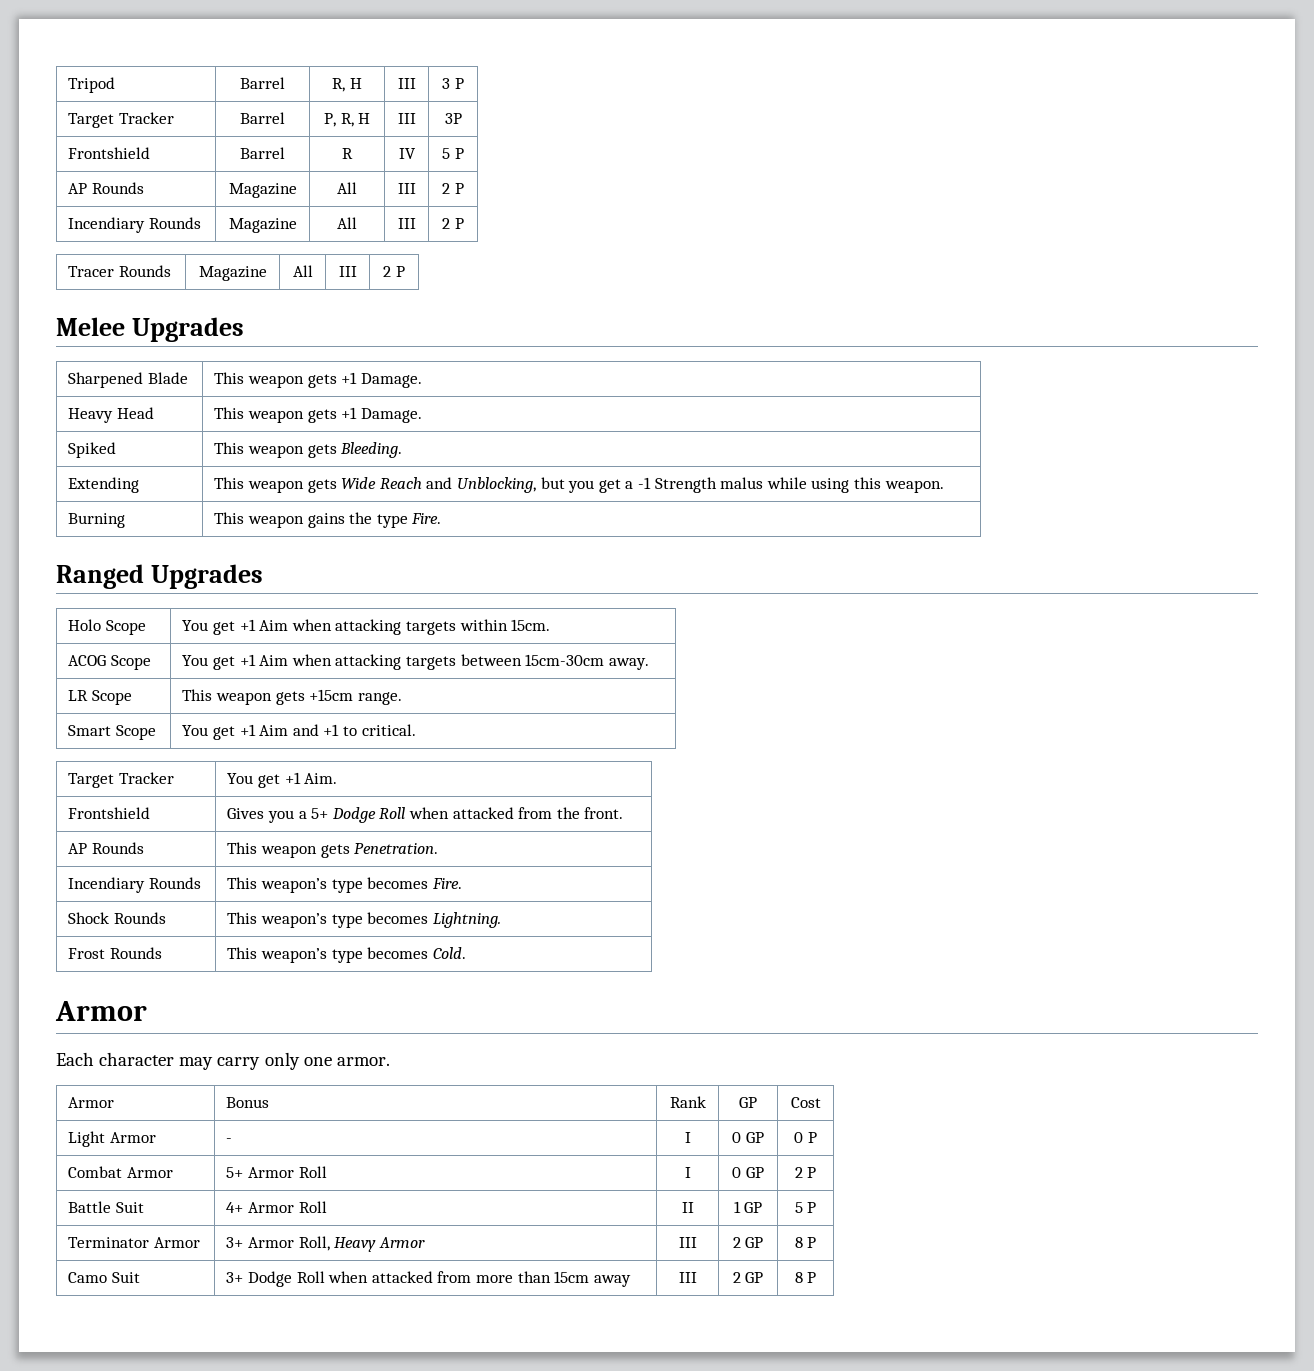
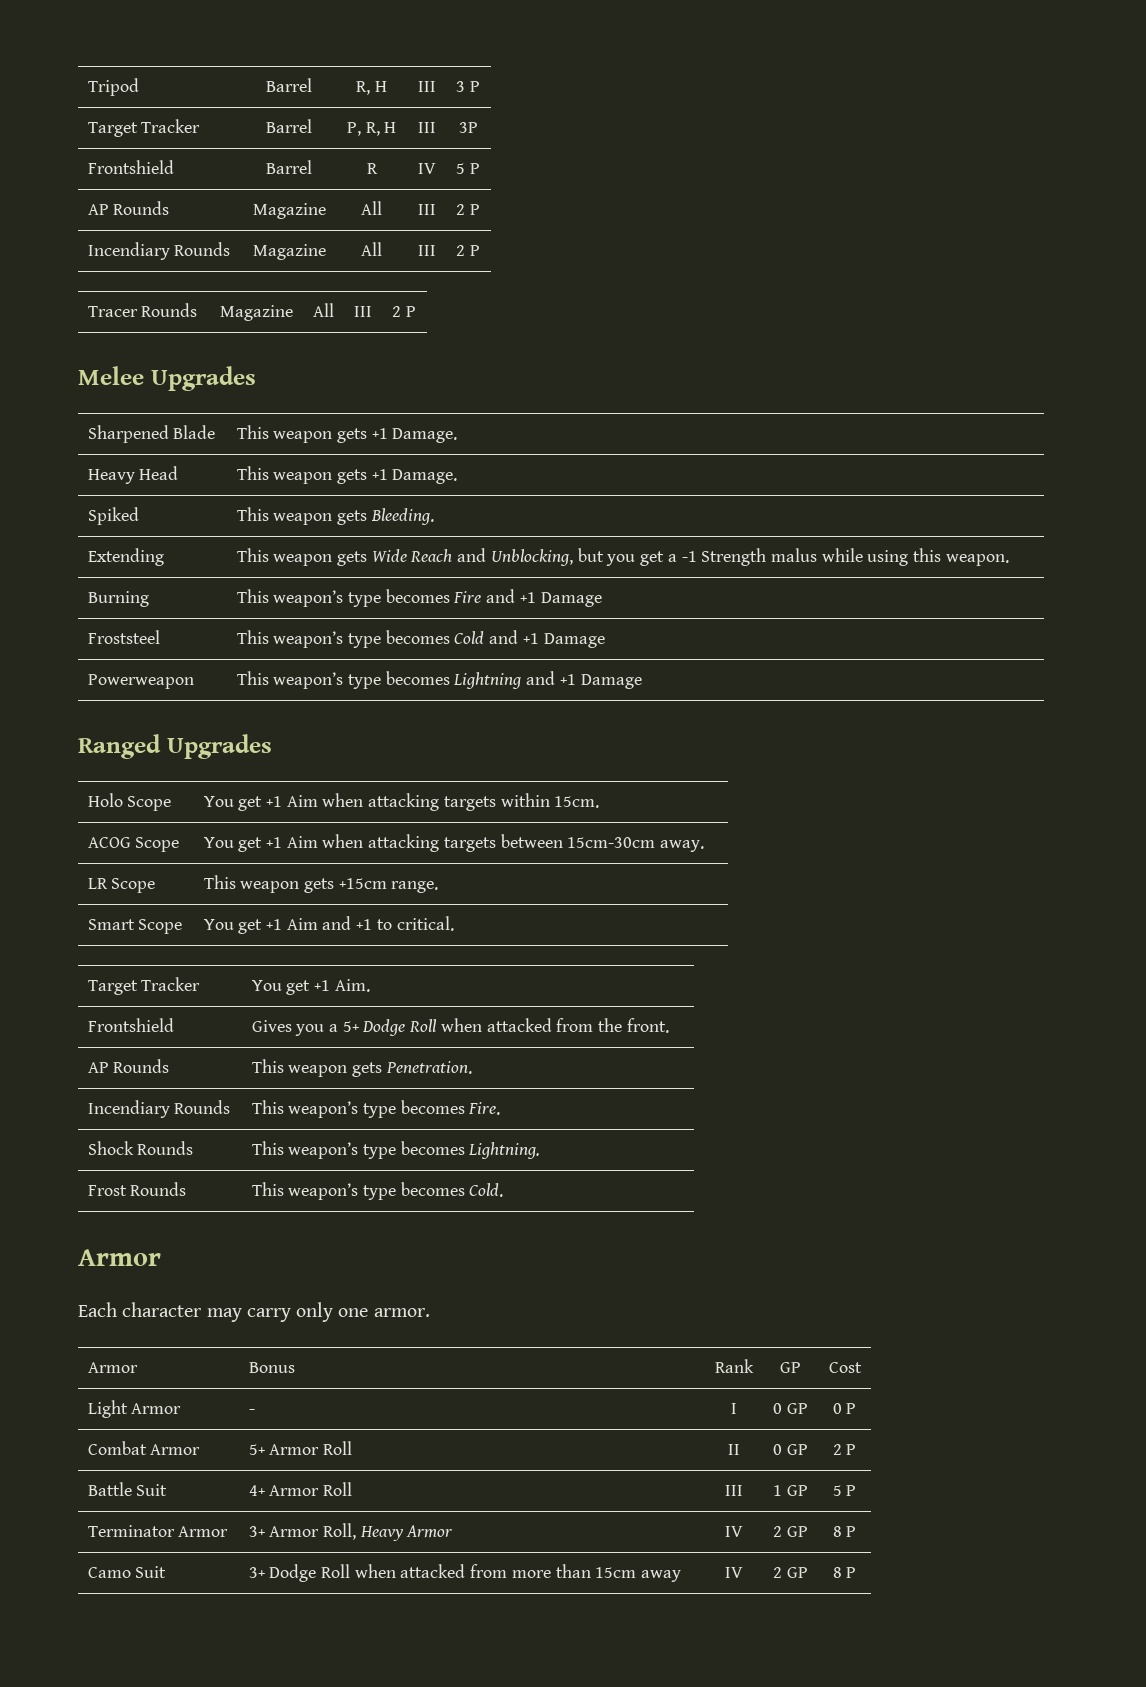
- Burning | This weapon gains the type Fire.
+ Burning | This weapon’s type becomes Fire and +1 Damage
+ Froststeel | This weapon’s type becomes Cold and +1 Damage
+ Powerweapon | This weapon’s type becomes Lightning and +1 Damage
- Combat Armor | 5+ Armor Roll | I | 0 GP | 2 P
+ Combat Armor | 5+ Armor Roll | II | 0 GP | 2 P
- Battle Suit | 4+ Armor Roll | II | 1 GP | 5 P
+ Battle Suit | 4+ Armor Roll | III | 1 GP | 5 P
- Terminator Armor | 3+ Armor Roll, Heavy Armor | III | 2 GP | 8 P
+ Terminator Armor | 3+ Armor Roll, Heavy Armor | IV | 2 GP | 8 P
- Camo Suit | 3+ Dodge Roll when attacked from more than 15cm away | III | 2 GP | 8 P
+ Camo Suit | 3+ Dodge Roll when attacked from more than 15cm away | IV | 2 GP | 8 P

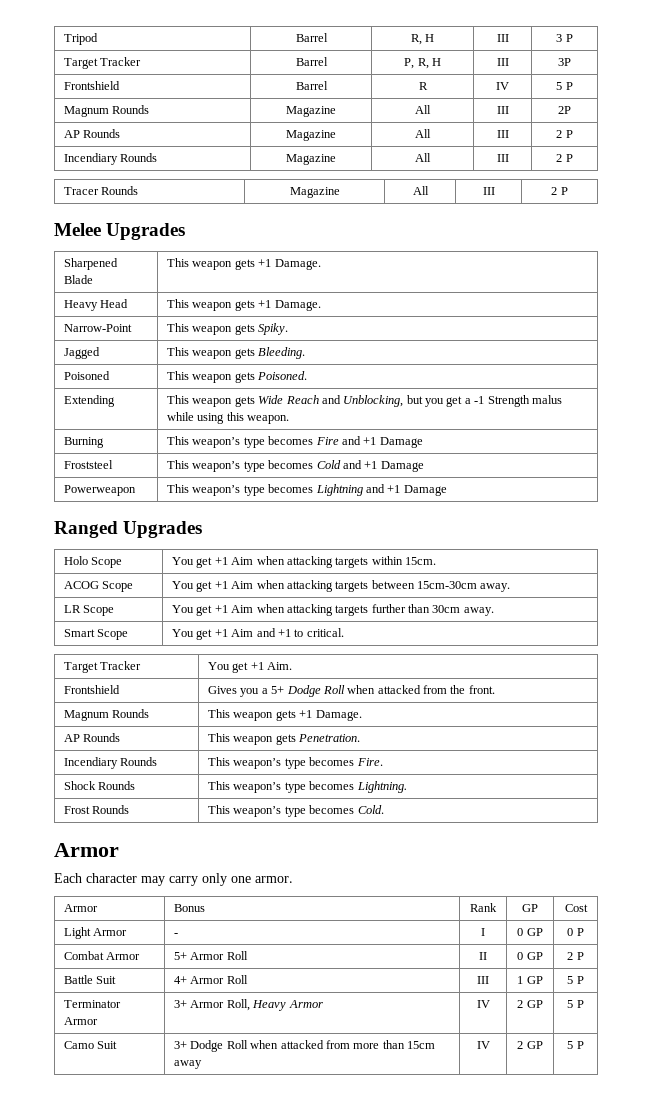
+ Magnum Rounds | Magazine | All | III | 2P
- Spiked | This weapon gets Bleeding.
+ Narrow-Point | This weapon gets Spiky.
+ Jagged | This weapon gets Bleeding.
+ Poisoned | This weapon gets Poisoned.
- LR Scope | This weapon gets +15cm range.
+ LR Scope | You get +1 Aim when attacking targets further than 30cm away.
+ Magnum Rounds | This weapon gets +1 Damage.
- Terminator Armor | 3+ Armor Roll, Heavy Armor | IV | 2 GP | 8 P
+ Terminator Armor | 3+ Armor Roll, Heavy Armor | IV | 2 GP | 5 P
- Camo Suit | 3+ Dodge Roll when attacked from more than 15cm away | IV | 2 GP | 8 P
+ Camo Suit | 3+ Dodge Roll when attacked from more than 15cm away | IV | 2 GP | 5 P

